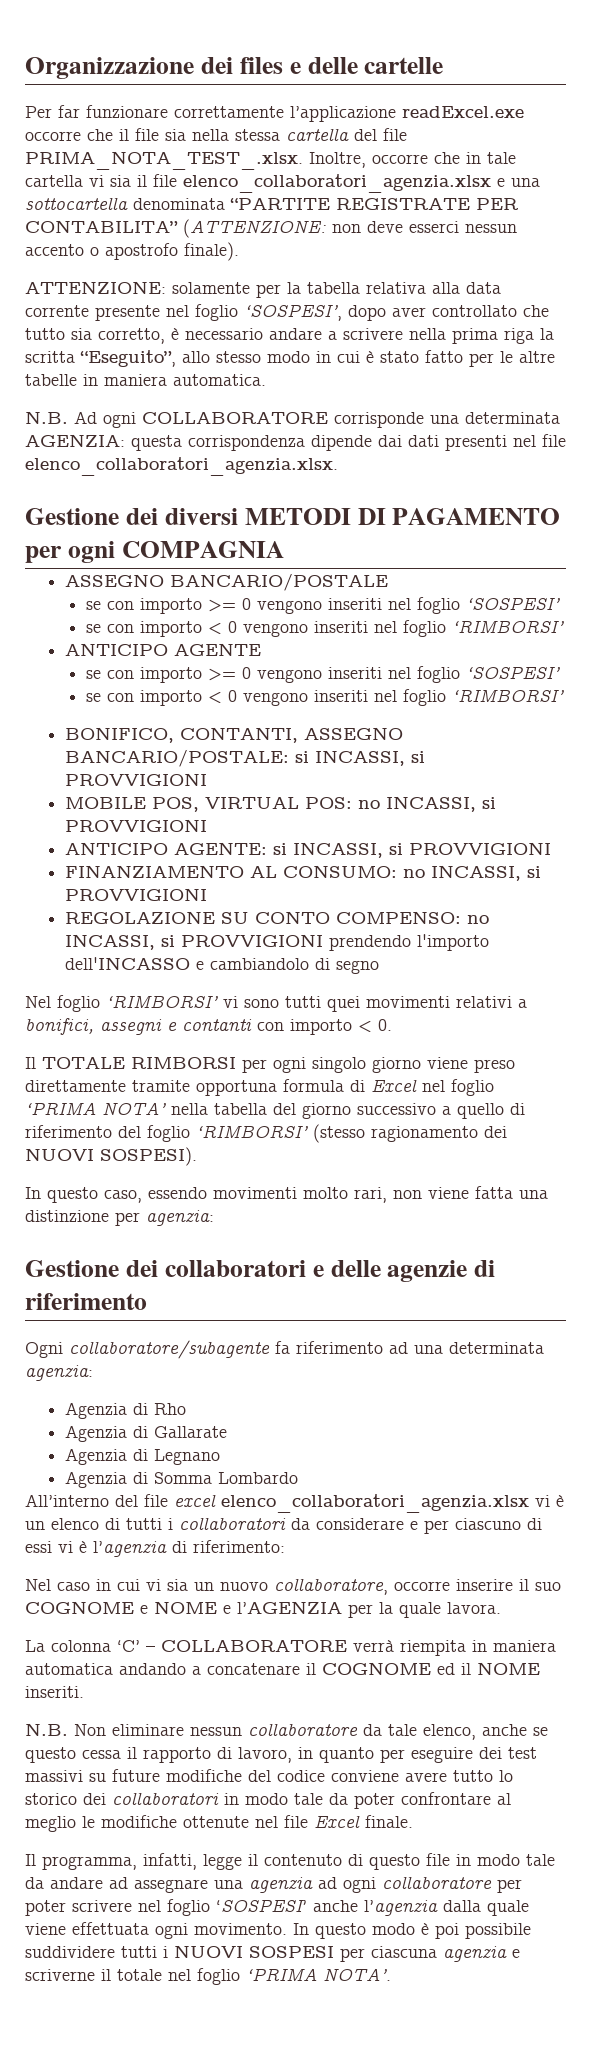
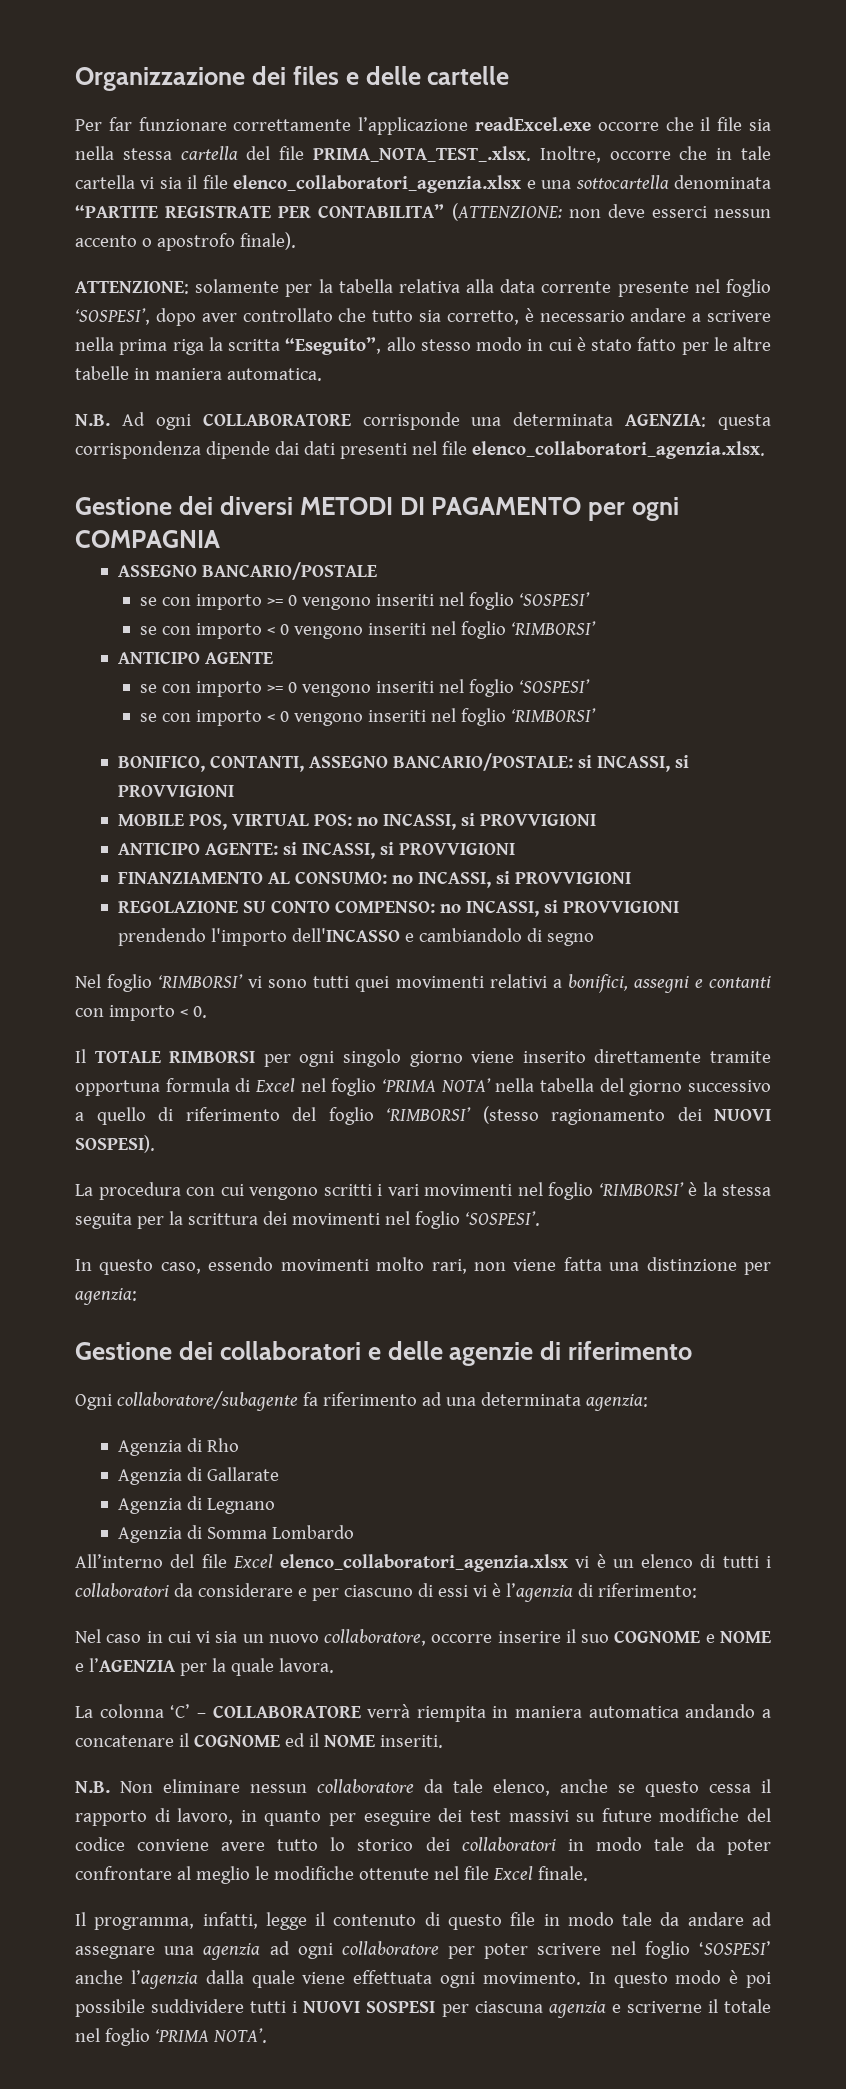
- Il TOTALE RIMBORSI per ogni singolo giorno viene preso direttamente tramite opportuna formula di Excel nel foglio ‘PRIMA NOTA’ nella tabella del giorno successivo a quello di riferimento del foglio ‘RIMBORSI’ (stesso ragionamento dei NUOVI SOSPESI).
+ Il TOTALE RIMBORSI per ogni singolo giorno viene inserito direttamente tramite opportuna formula di Excel nel foglio ‘PRIMA NOTA’ nella tabella del giorno successivo a quello di riferimento del foglio ‘RIMBORSI’ (stesso ragionamento dei NUOVI SOSPESI).
+ La procedura con cui vengono scritti i vari movimenti nel foglio ‘RIMBORSI’ è la stessa seguita per la scrittura dei movimenti nel foglio ‘SOSPESI’.
- All’interno del file excel elenco_collaboratori_agenzia.xlsx vi è un elenco di tutti i collaboratori da considerare e per ciascuno di essi vi è l’agenzia di riferimento:
+ All’interno del file Excel elenco_collaboratori_agenzia.xlsx vi è un elenco di tutti i collaboratori da considerare e per ciascuno di essi vi è l’agenzia di riferimento:

